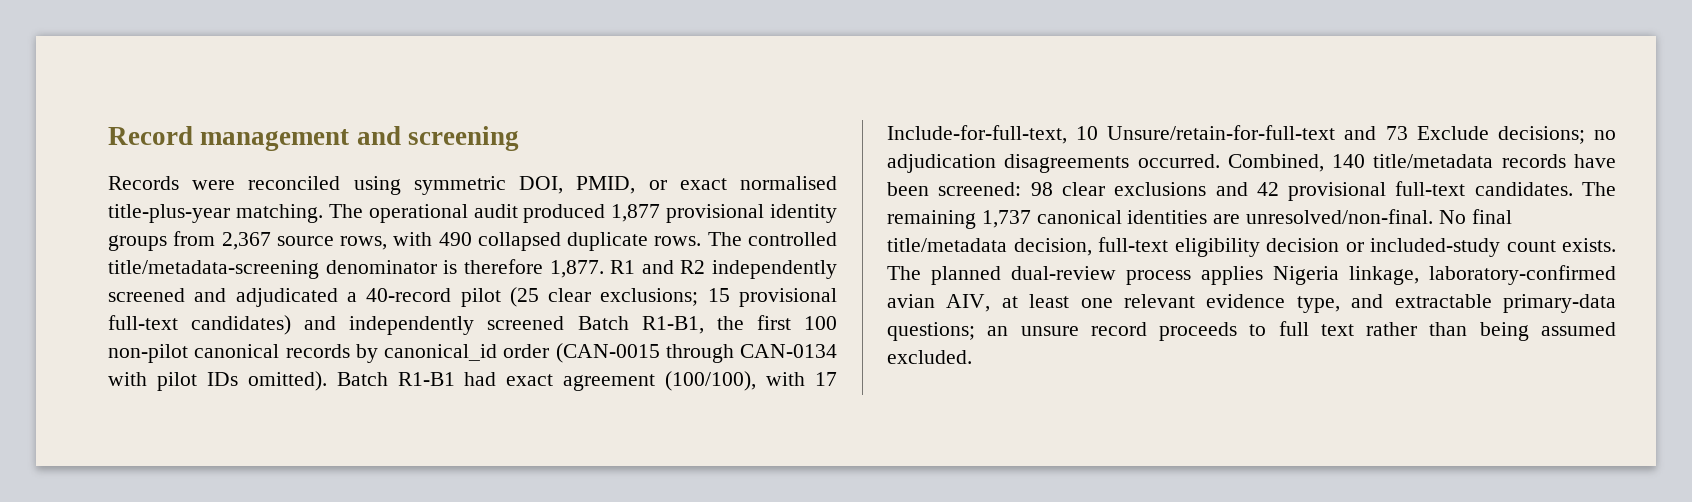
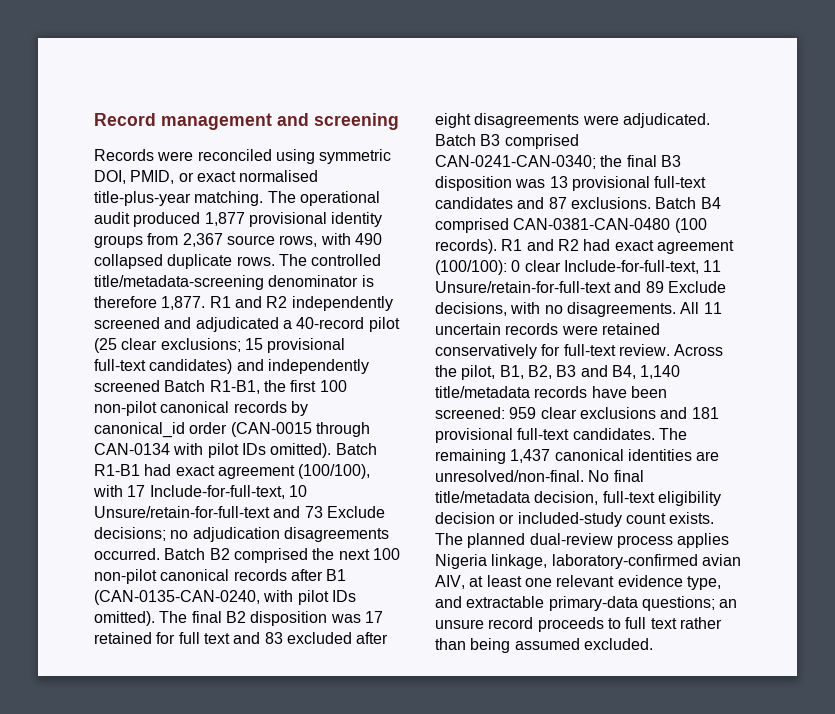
- Combined, 140 title/metadata records have been screened: 98 clear exclusions and 42 provisional full-text candidates.
+ Batch B2 comprised the next 100 non-pilot canonical records after B1 (CAN-0135-CAN-0240, with pilot IDs omitted). The final B2 disposition was 17 retained for full text and 83 excluded after eight disagreements were adjudicated. Batch B3 comprised CAN-0241-CAN-0340; the final B3 disposition was 13 provisional full-text candidates and 87 exclusions. Batch B4 comprised CAN-0381-CAN-0480 (100 records). R1 and R2 had exact agreement (100/100): 0 clear Include-for-full-text, 11 Unsure/retain-for-full-text and 89 Exclude decisions, with no disagreements. All 11 uncertain records were retained conservatively for full-text review. Across the pilot, B1, B2, B3 and B4, 1,140 title/metadata records have been screened: 959 clear exclusions and 181 provisional full-text candidates.
- The remaining 1,737 canonical identities are unresolved/non-final.
+ The remaining 1,437 canonical identities are unresolved/non-final.

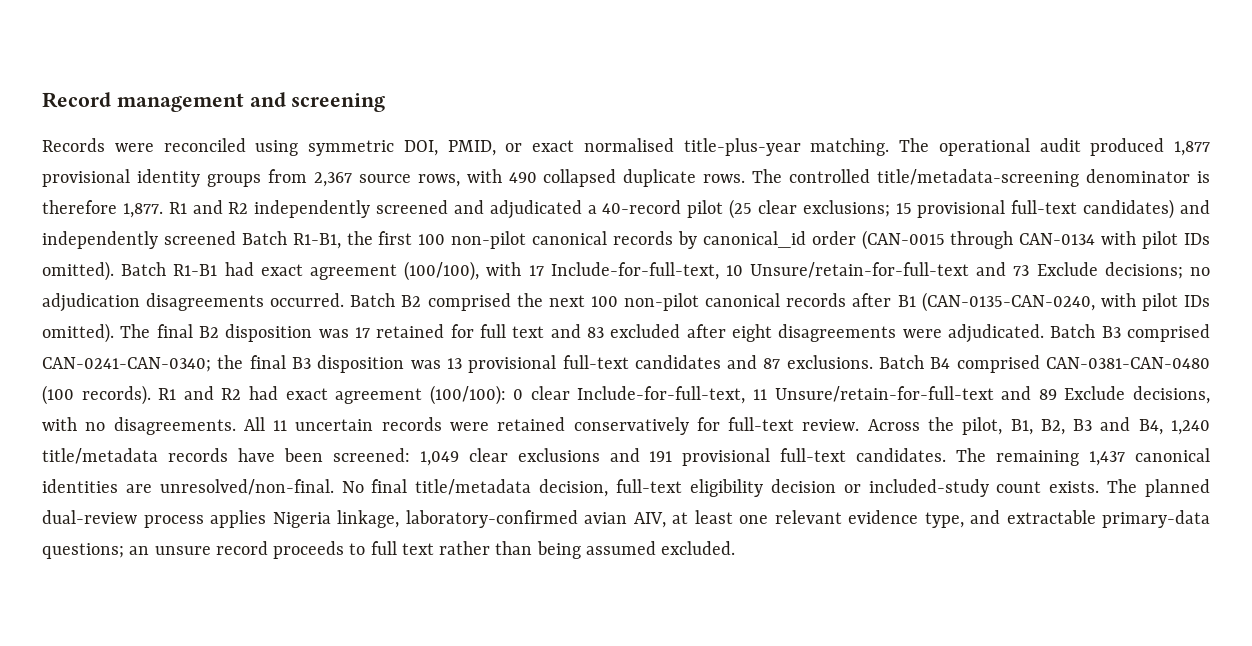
- Across the pilot, B1, B2, B3 and B4, 1,140 title/metadata records have been screened: 959 clear exclusions and 181 provisional full-text candidates.
+ Across the pilot, B1, B2, B3 and B4, 1,240 title/metadata records have been screened: 1,049 clear exclusions and 191 provisional full-text candidates.

